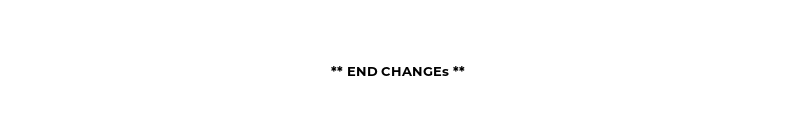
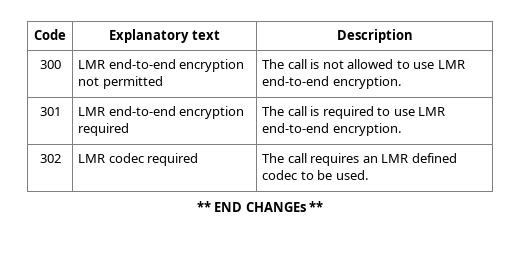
+ Code | Explanatory text | Description
+ 300 | LMR end-to-end encryption not permitted | The call is not allowed to use LMR end-to-end encryption.
+ 301 | LMR end-to-end encryption required | The call is required to use LMR end-to-end encryption.
+ 302 | LMR codec required | The call requires an LMR defined codec to be used.

